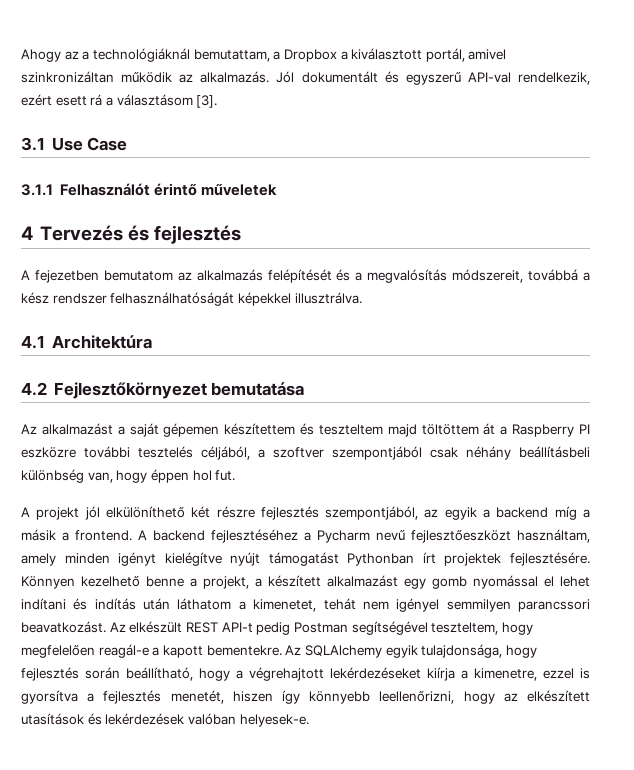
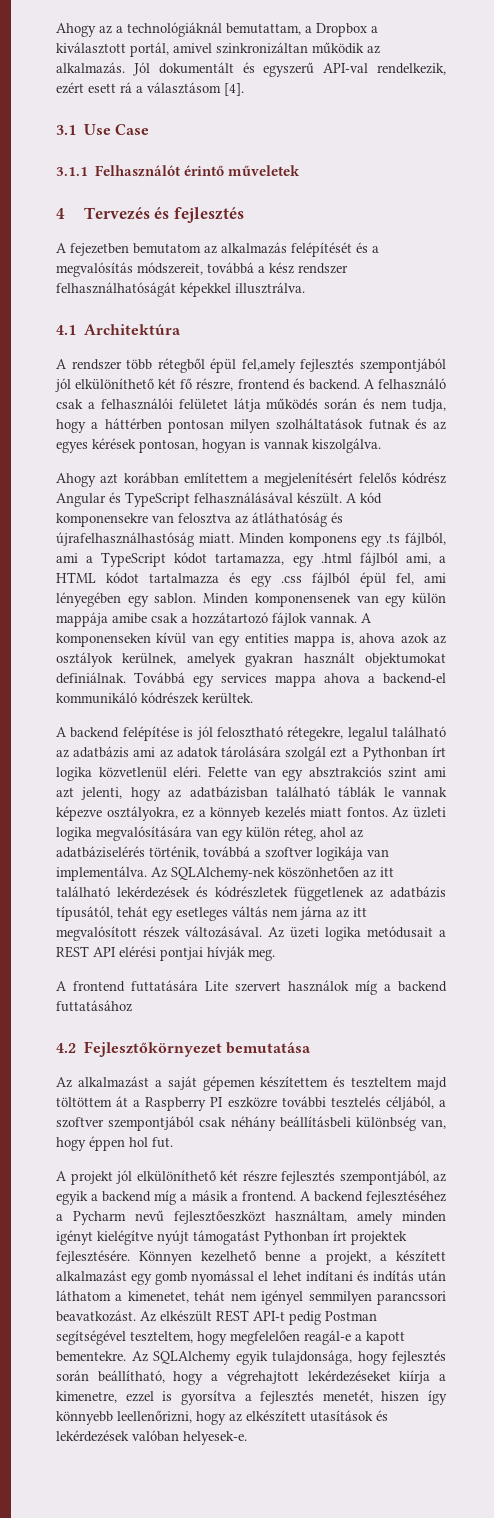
- Jól dokumentált és egyszerű API-val rendelkezik, ezért esett rá a választásom [3].
+ Jól dokumentált és egyszerű API-val rendelkezik, ezért esett rá a választásom [4].
+ A rendszer több rétegből épül fel,amely fejlesztés szempontjából jól elkülöníthető két fő részre, frontend és backend. A felhasználó csak a felhasználói felületet látja működés során és nem tudja, hogy a háttérben pontosan milyen szolháltatások futnak és az egyes kérések pontosan, hogyan is vannak kiszolgálva.
+ Ahogy azt korábban említettem a megjelenítésért felelős kódrész Angular és TypeScript felhasználásával készült. A kód komponensekre van felosztva az átláthatóság és újrafelhasználhastóság miatt. Minden komponens egy .ts fájlból, ami a TypeScript kódot tartamazza, egy .html fájlból ami, a HTML kódot tartalmazza és egy .css fájlból épül fel, ami lényegében egy sablon. Minden komponensenek van egy külön mappája amibe csak a hozzátartozó fájlok vannak. A komponenseken kívül van egy entities mappa is, ahova azok az osztályok kerülnek, amelyek gyakran használt objektumokat definiálnak. Továbbá egy services mappa ahova a backend-el kommunikáló kódrészek kerültek.
+ A backend felépítése is jól felosztható rétegekre, legalul található az adatbázis ami az adatok tárolására szolgál ezt a Pythonban írt logika közvetlenül eléri. Felette van egy absztrakciós szint ami azt jelenti, hogy az adatbázisban található táblák le vannak képezve osztályokra, ez a könnyeb kezelés miatt fontos. Az üzleti logika megvalósítására van egy külön réteg, ahol az adatbáziselérés történik, továbbá a szoftver logikája van implementálva. Az SQLAlchemy-nek köszönhetően az itt található lekérdezések és kódrészletek függetlenek az adatbázis típusától, tehát egy esetleges váltás nem járna az itt megvalósított részek változásával. Az üzeti logika metódusait a REST API elérési pontjai hívják meg.
+ A frontend futtatására Lite szervert használok míg a backend futtatásához

